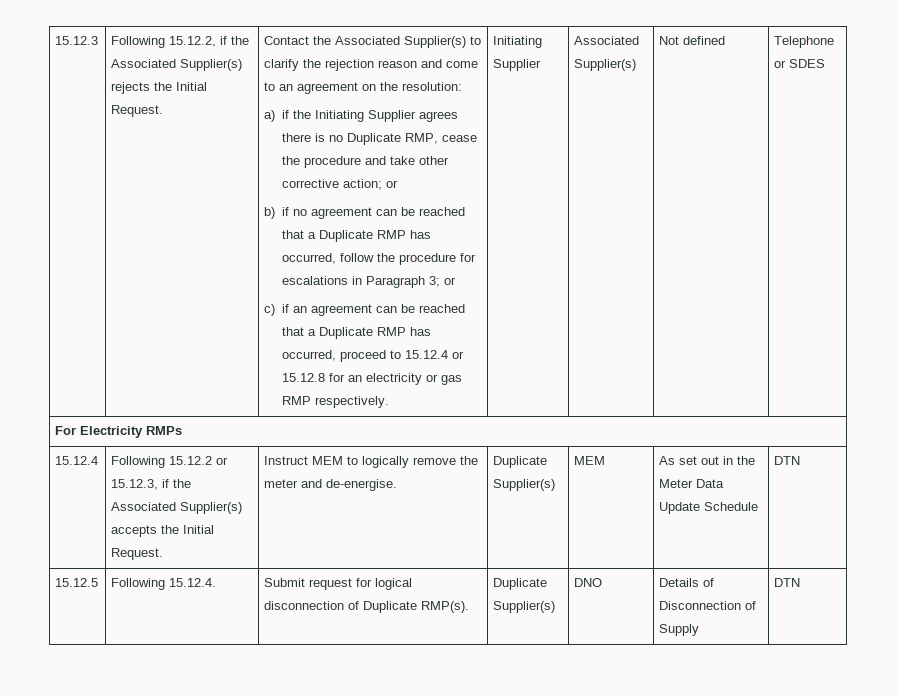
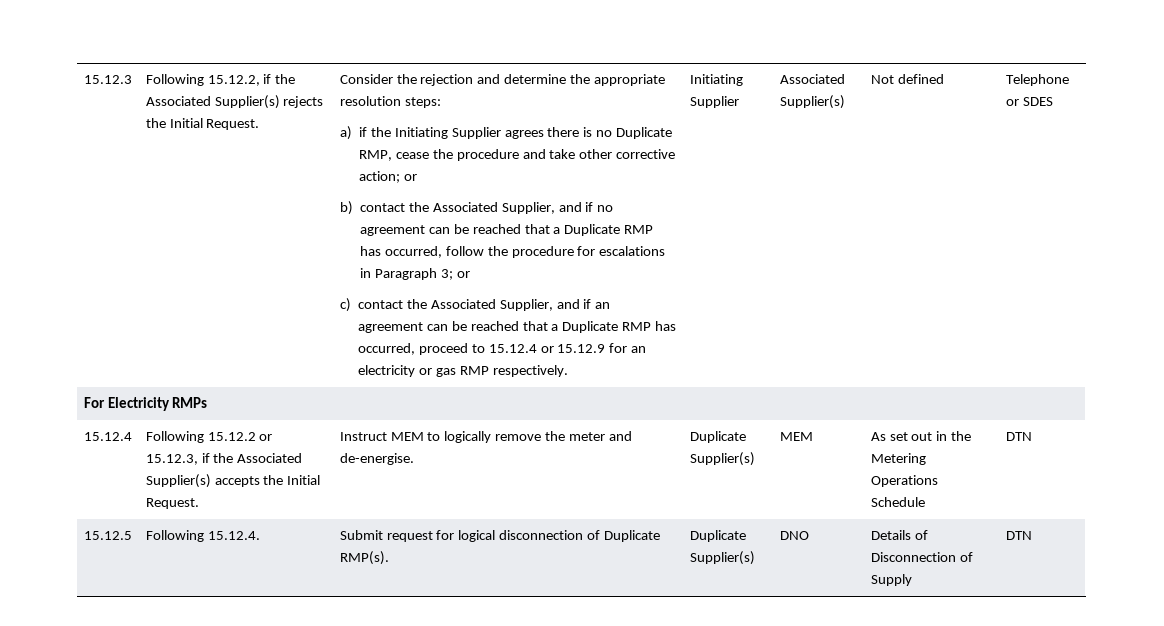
- Contact the Associated Supplier(s) to clarify the rejection reason and come to an agreement on the resolution:
+ Consider the rejection and determine the appropriate resolution steps:
- b) if no agreement can be reached that a Duplicate RMP has occurred, follow the procedure for escalations in Paragraph 3; or
+ b) contact the Associated Supplier, and if no agreement can be reached that a Duplicate RMP has occurred, follow the procedure for escalations in Paragraph 3; or
- c) if an agreement can be reached that a Duplicate RMP has occurred, proceed to 15.12.4 or 15.12.8 for an electricity or gas RMP respectively.
+ c) contact the Associated Supplier, and if an agreement can be reached that a Duplicate RMP has occurred, proceed to 15.12.4 or 15.12.9 for an electricity or gas RMP respectively.
- 15.12.4 | Following 15.12.2 or 15.12.3, if the Associated Supplier(s) accepts the Initial Request. | Instruct MEM to logically remove the meter and de-energise. | Duplicate Supplier(s) | MEM | As set out in the Meter Data Update Schedule | DTN
+ 15.12.4 | Following 15.12.2 or 15.12.3, if the Associated Supplier(s) accepts the Initial Request. | Instruct MEM to logically remove the meter and de-energise. | Duplicate Supplier(s) | MEM | As set out in the Metering Operations Schedule | DTN

